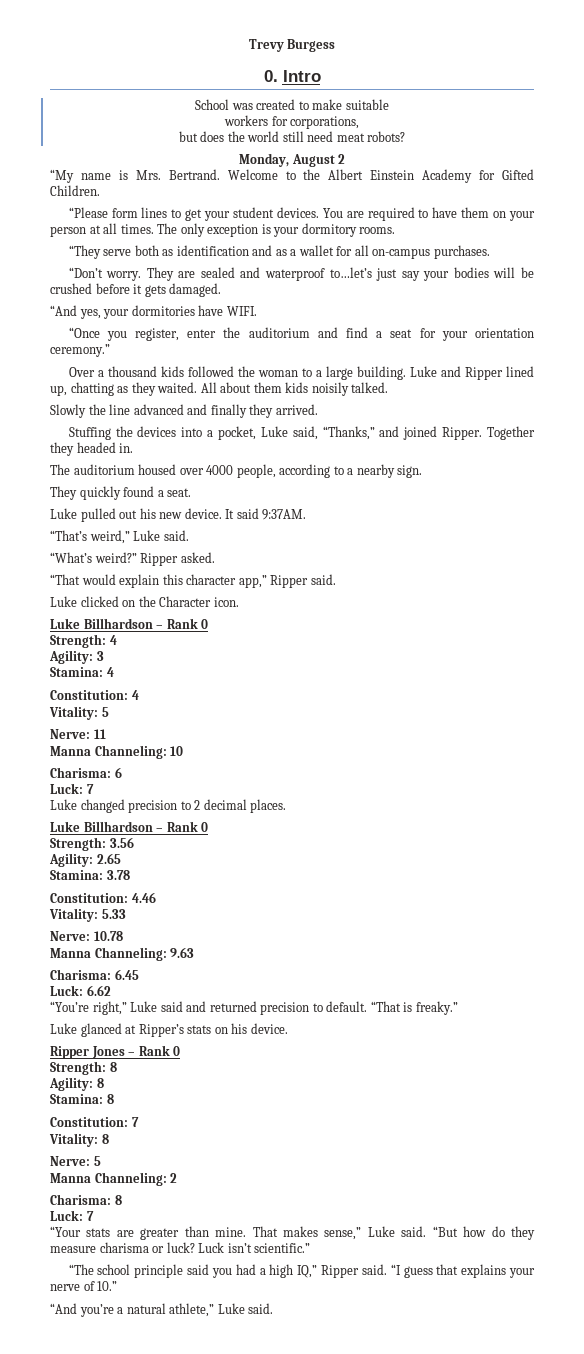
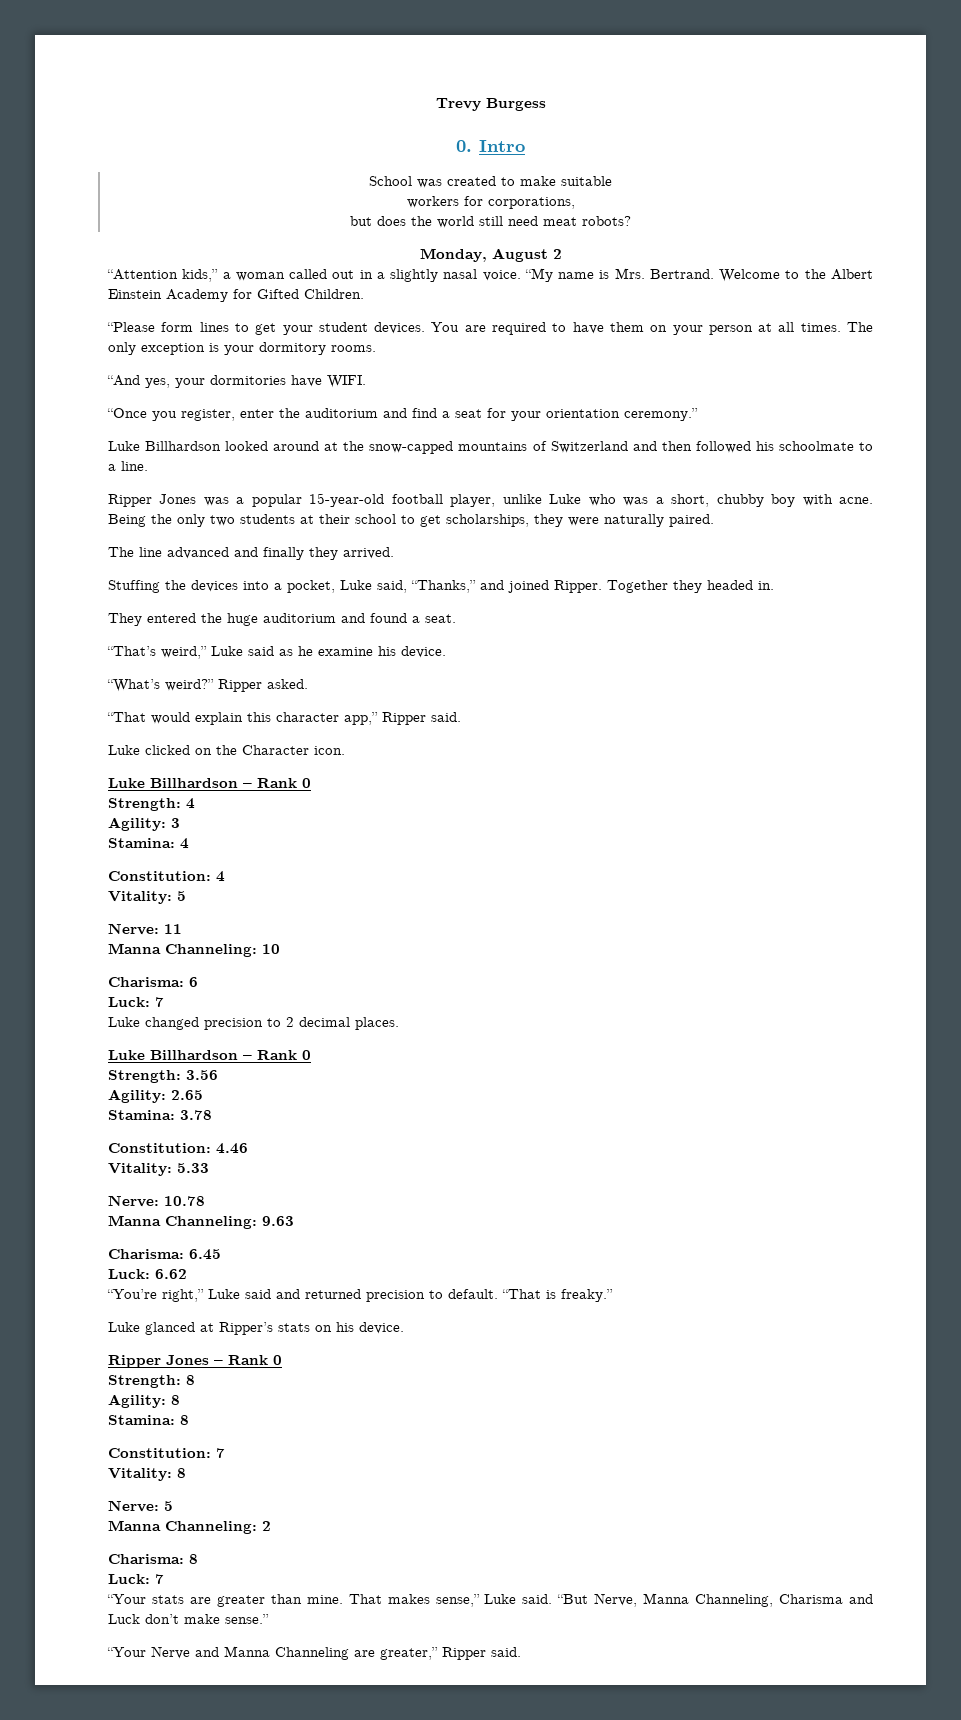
+ “Attention kids,” a woman called out in a slightly nasal voice.
- “They serve both as identification and as a wallet for all on-campus purchases.
- “Don’t worry. They are sealed and waterproof to…let’s just say your bodies will be crushed before it gets damaged.
- Over a thousand kids followed the woman to a large building. Luke and Ripper lined up, chatting as they waited. All about them kids noisily talked.
- Slowly the line advanced and finally they arrived.
+ Luke Billhardson looked around at the snow-capped mountains of Switzerland and then followed his schoolmate to a line.
+ Ripper Jones was a popular 15-year-old football player, unlike Luke who was a short, chubby boy with acne. Being the only two students at their school to get scholarships, they were naturally paired.
+ The line advanced and finally they arrived.
- The auditorium housed over 4000 people, according to a nearby sign.
- They quickly found a seat.
- Luke pulled out his new device. It said 9:37AM.
- “That’s weird,” Luke said.
+ They entered the huge auditorium and found a seat.
+ “That’s weird,” Luke said as he examine his device.
- “But how do they measure charisma or luck? Luck isn’t scientific.”
- “The school principle said you had a high IQ,” Ripper said. “I guess that explains your nerve of 10.”
- “And you’re a natural athlete,” Luke said.
+ “But Nerve, Manna Channeling, Charisma and Luck don’t make sense.”
+ “Your Nerve and Manna Channeling are greater,” Ripper said.

